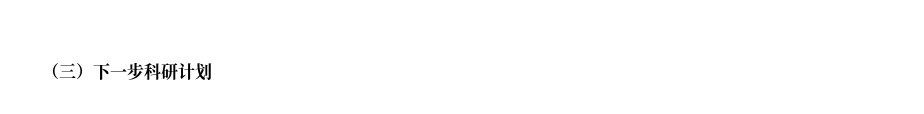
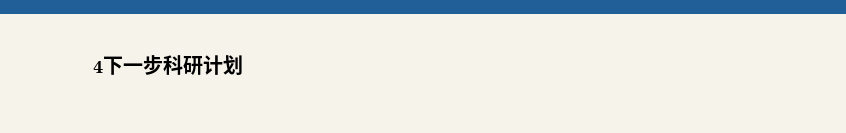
- （三）下一步科研计划
+ 4下一步科研计划

